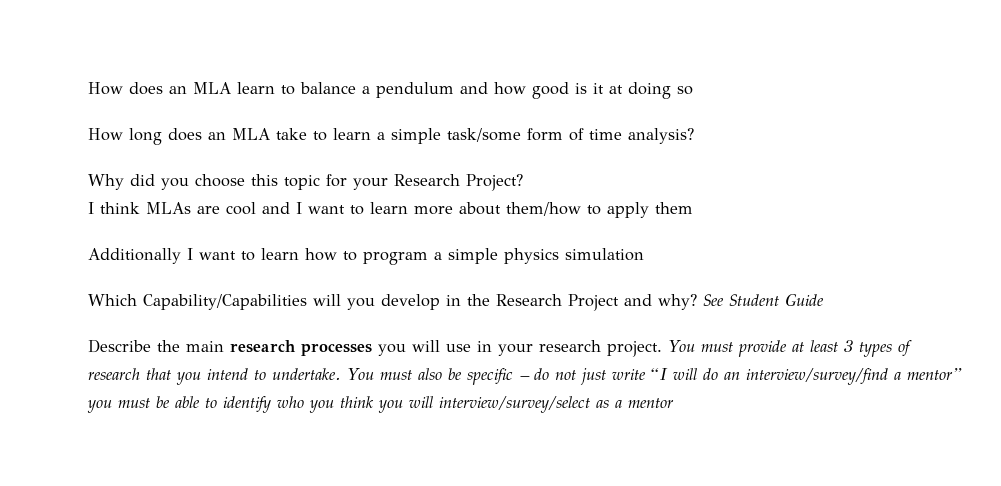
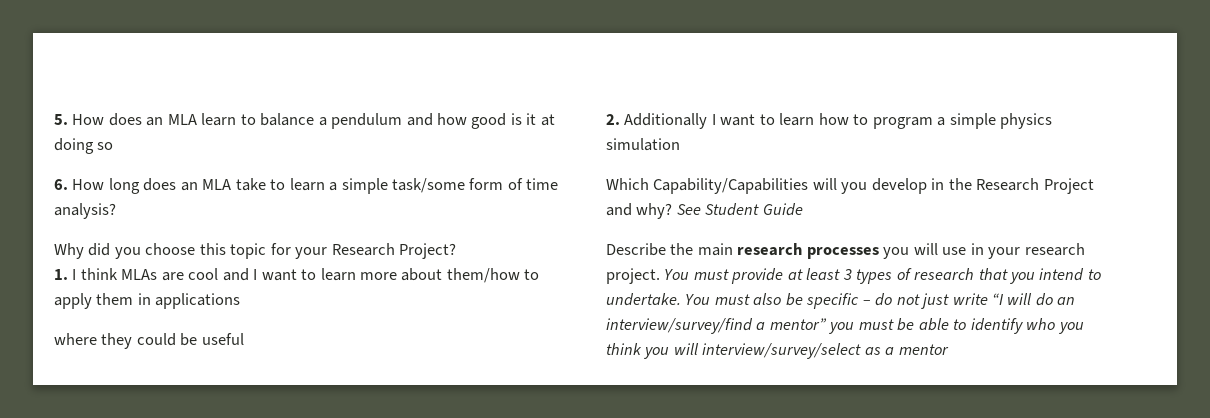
- How does an MLA learn to balance a pendulum and how good is it at doing so
+ 5. How does an MLA learn to balance a pendulum and how good is it at doing so
- How long does an MLA take to learn a simple task/some form of time analysis?
+ 6. How long does an MLA take to learn a simple task/some form of time analysis?
- I think MLAs are cool and I want to learn more about them/how to apply them
- Additionally I want to learn how to program a simple physics simulation
+ 1. I think MLAs are cool and I want to learn more about them/how to apply them in applications
+ where they could be useful
+ 2. Additionally I want to learn how to program a simple physics simulation

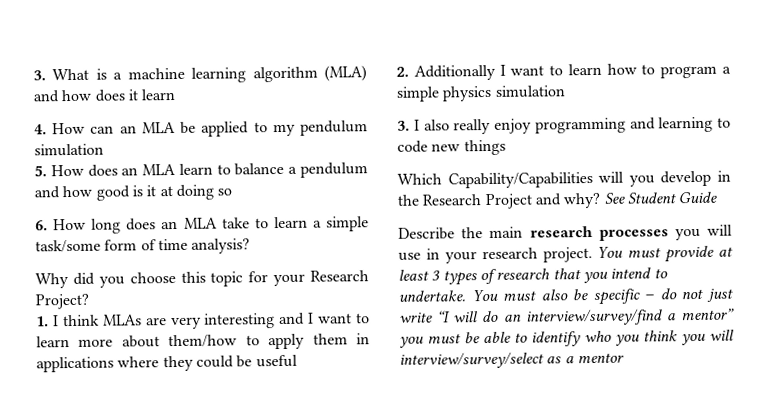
+ 3. What is a machine learning algorithm (MLA) and how does it learn
+ 4. How can an MLA be applied to my pendulum simulation
- 1. I think MLAs are cool and I want to learn more about them/how to apply them in applications
- where they could be useful
+ 1. I think MLAs are very interesting and I want to learn more about them/how to apply them in applications where they could be useful
+ 3. I also really enjoy programming and learning to code new things

